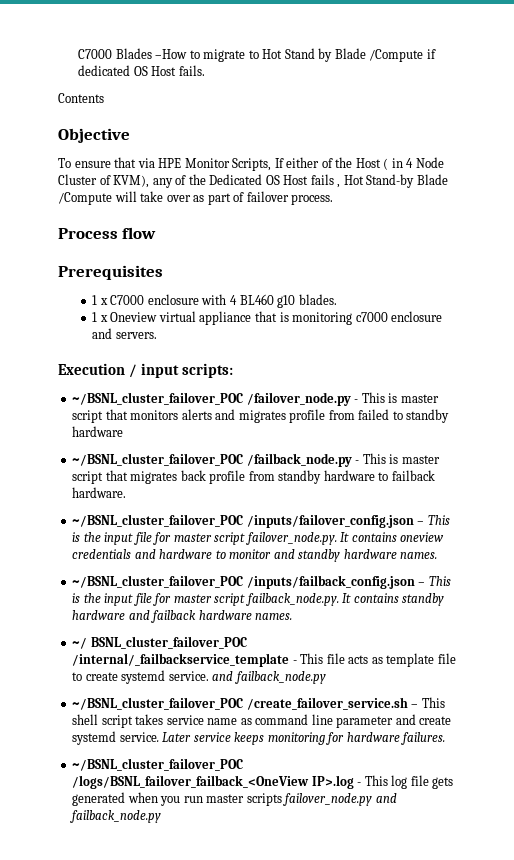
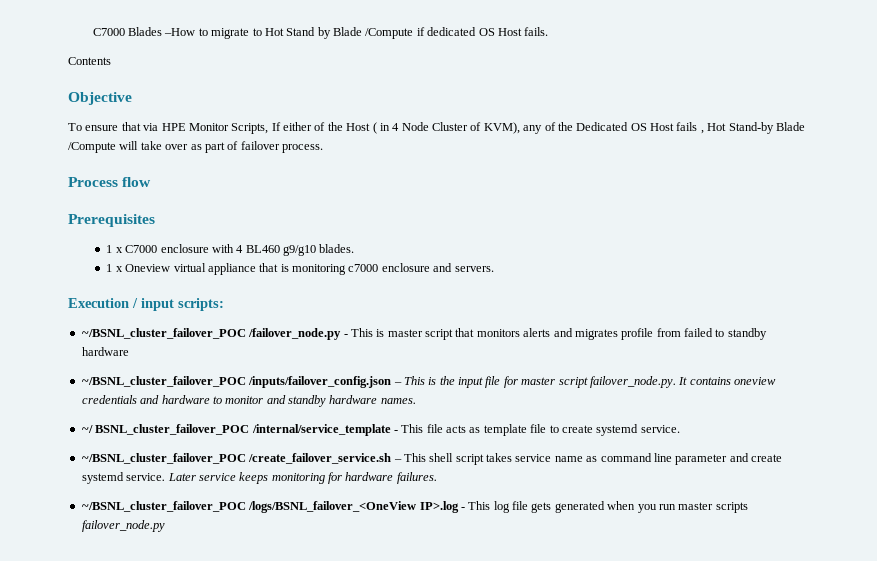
- 1 x C7000 enclosure with 4 BL460 g10 blades.
+ 1 x C7000 enclosure with 4 BL460 g9/g10 blades.
- ~/BSNL_cluster_failover_POC /failback_node.py - This is master script that migrates back profile from standby hardware to failback hardware.
- ~/BSNL_cluster_failover_POC /inputs/failback_config.json – This is the input file for master script failback_node.py. It contains standby hardware and failback hardware names.
- ~/ BSNL_cluster_failover_POC /internal/_failbackservice_template - This file acts as template file to create systemd service. and failback_node.py
+ ~/ BSNL_cluster_failover_POC /internal/service_template - This file acts as template file to create systemd service.
- ~/BSNL_cluster_failover_POC /logs/BSNL_failover_failback_<OneView IP>.log - This log file gets generated when you run master scripts failover_node.py and failback_node.py
+ ~/BSNL_cluster_failover_POC /logs/BSNL_failover_<OneView IP>.log - This log file gets generated when you run master scripts failover_node.py

